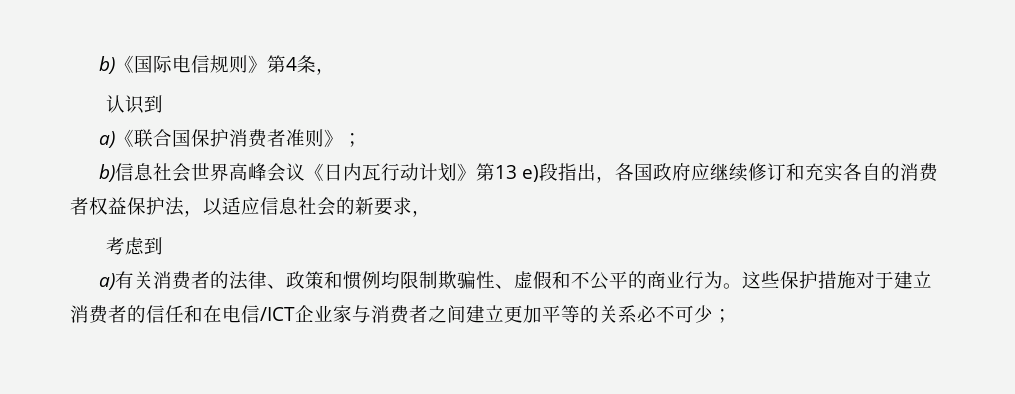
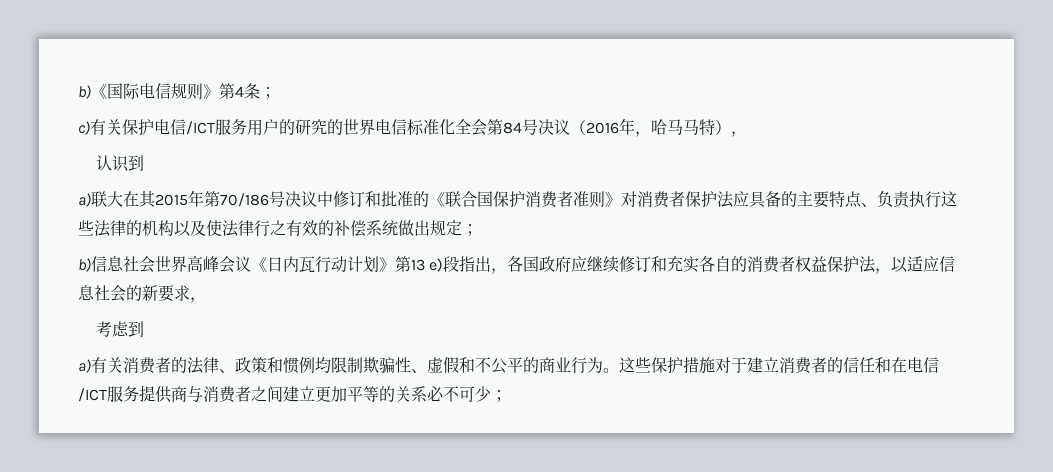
- b)《国际电信规则》第4条，
+ b)《国际电信规则》第4条；
+ c)有关保护电信/ICT服务用户的研究的世界电信标准化全会第84号决议（2016年，哈马马特），
  认识到
- a)《联合国保护消费者准则》；
+ a)联大在其2015年第70/186号决议中修订和批准的《联合国保护消费者准则》对消费者保护法应具备的主要特点、负责执行这些法律的机构以及使法律行之有效的补偿系统做出规定；
- 这些保护措施对于建立消费者的信任和在电信/ICT企业家与消费者之间建立更加平等的关系必不可少；
+ 这些保护措施对于建立消费者的信任和在电信/ICT服务提供商与消费者之间建立更加平等的关系必不可少；

